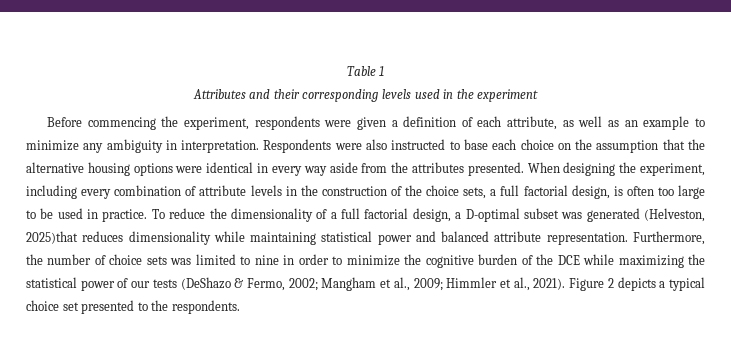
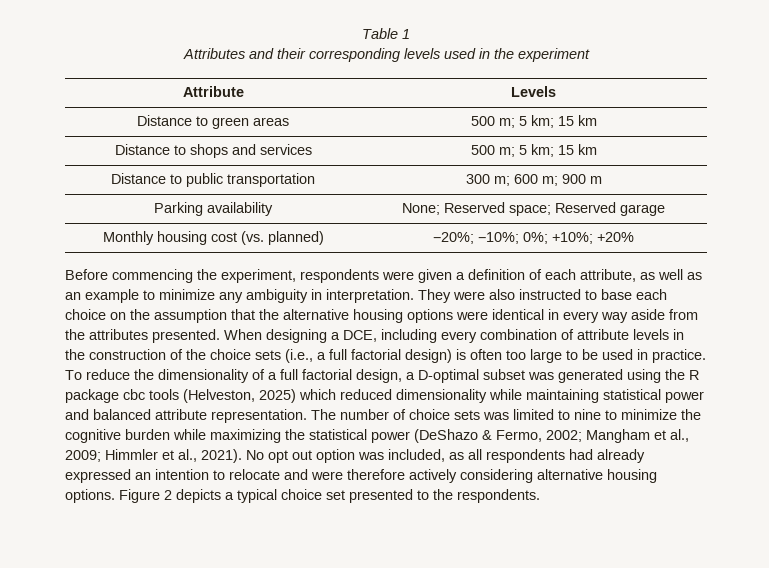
+ Attribute | Levels
+ Distance to green areas | 500 m; 5 km; 15 km
+ Distance to shops and services | 500 m; 5 km; 15 km
+ Distance to public transportation | 300 m; 600 m; 900 m
+ Parking availability | None; Reserved space; Reserved garage
+ Monthly housing cost (vs. planned) | −20%; −10%; 0%; +10%; +20%
- Respondents were also instructed to base each choice on the assumption that the alternative housing options were identical in every way aside from the attributes presented.
+ They were also instructed to base each choice on the assumption that the alternative housing options were identical in every way aside from the attributes presented.
- When designing the experiment, including every combination of attribute levels in the construction of the choice sets, a full factorial design, is often too large to be used in practice.
+ When designing a DCE, including every combination of attribute levels in the construction of the choice sets (i.e., a full factorial design) is often too large to be used in practice.
- To reduce the dimensionality of a full factorial design, a D-optimal subset was generated (Helveston, 2025)that reduces dimensionality while maintaining statistical power and balanced attribute representation.
+ To reduce the dimensionality of a full factorial design, a D-optimal subset was generated using the R package cbc tools (Helveston, 2025) which reduced dimensionality while maintaining statistical power and balanced attribute representation.
- Furthermore, the number of choice sets was limited to nine in order to minimize the cognitive burden of the DCE while maximizing the statistical power of our tests (DeShazo & Fermo, 2002; Mangham et al., 2009; Himmler et al., 2021).
+ The number of choice sets was limited to nine to minimize the cognitive burden while maximizing the statistical power (DeShazo & Fermo, 2002; Mangham et al., 2009; Himmler et al., 2021).
+ No opt out option was included, as all respondents had already expressed an intention to relocate and were therefore actively considering alternative housing options.

